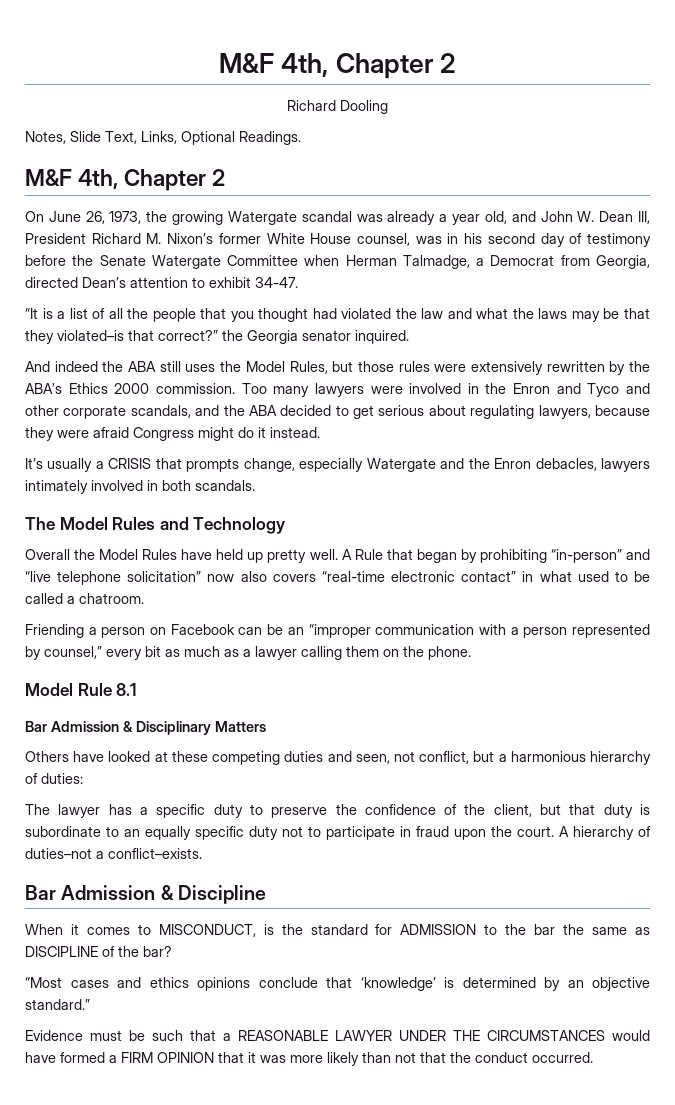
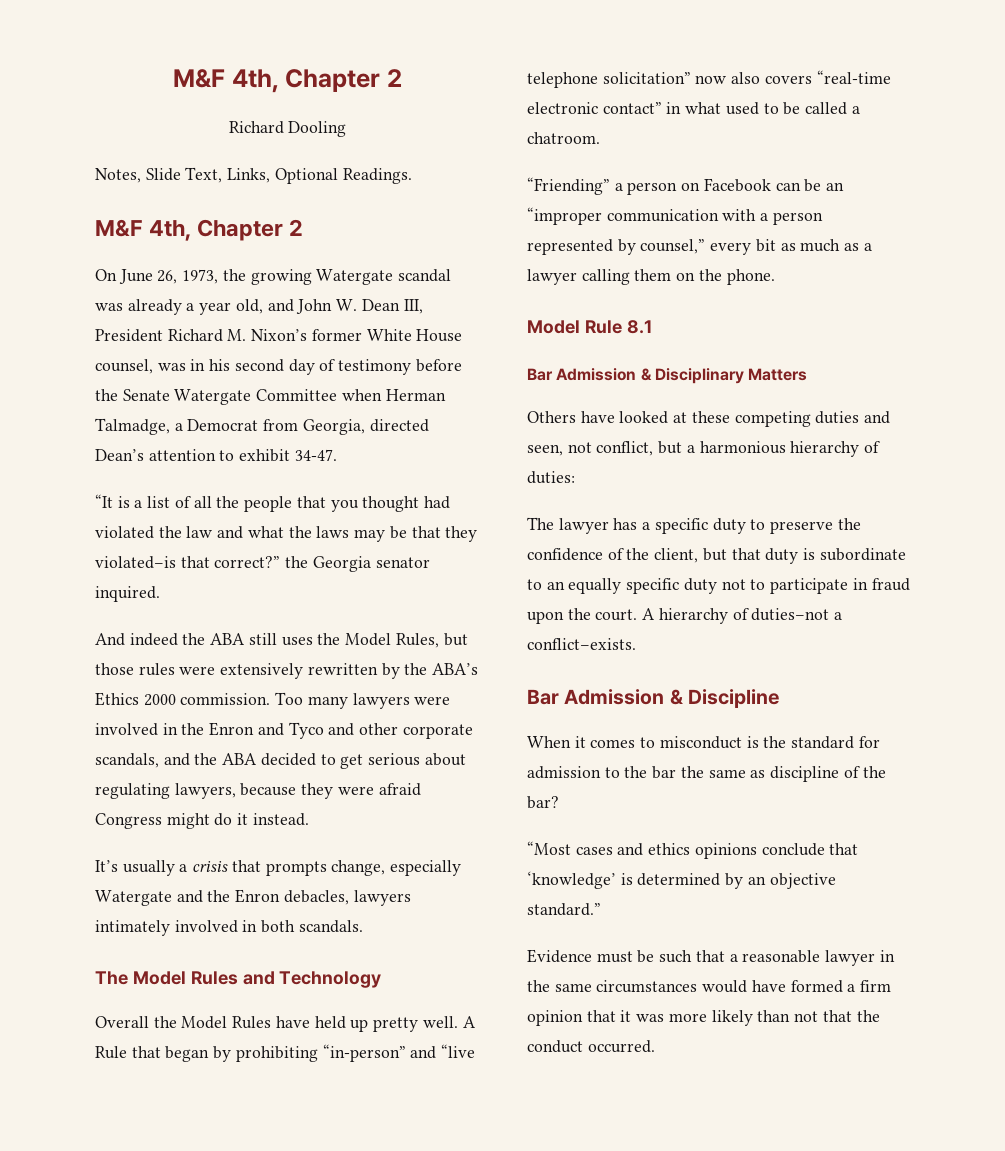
- It’s usually a CRISIS that prompts change, especially Watergate and the Enron debacles, lawyers intimately involved in both scandals.
+ It’s usually a crisis that prompts change, especially Watergate and the Enron debacles, lawyers intimately involved in both scandals.
- Friending a person on Facebook can be an “improper communication with a person represented by counsel,” every bit as much as a lawyer calling them on the phone.
+ “Friending” a person on Facebook can be an “improper communication with a person represented by counsel,” every bit as much as a lawyer calling them on the phone.
- When it comes to MISCONDUCT, is the standard for ADMISSION to the bar the same as DISCIPLINE of the bar?
+ When it comes to misconduct is the standard for admission to the bar the same as discipline of the bar?
- Evidence must be such that a REASONABLE LAWYER UNDER THE CIRCUMSTANCES would have formed a FIRM OPINION that it was more likely than not that the conduct occurred.
+ Evidence must be such that a reasonable lawyer in the same circumstances would have formed a firm opinion that it was more likely than not that the conduct occurred.

